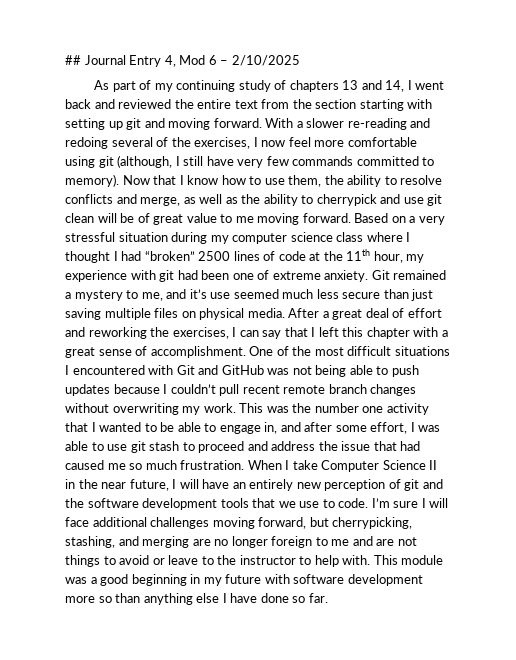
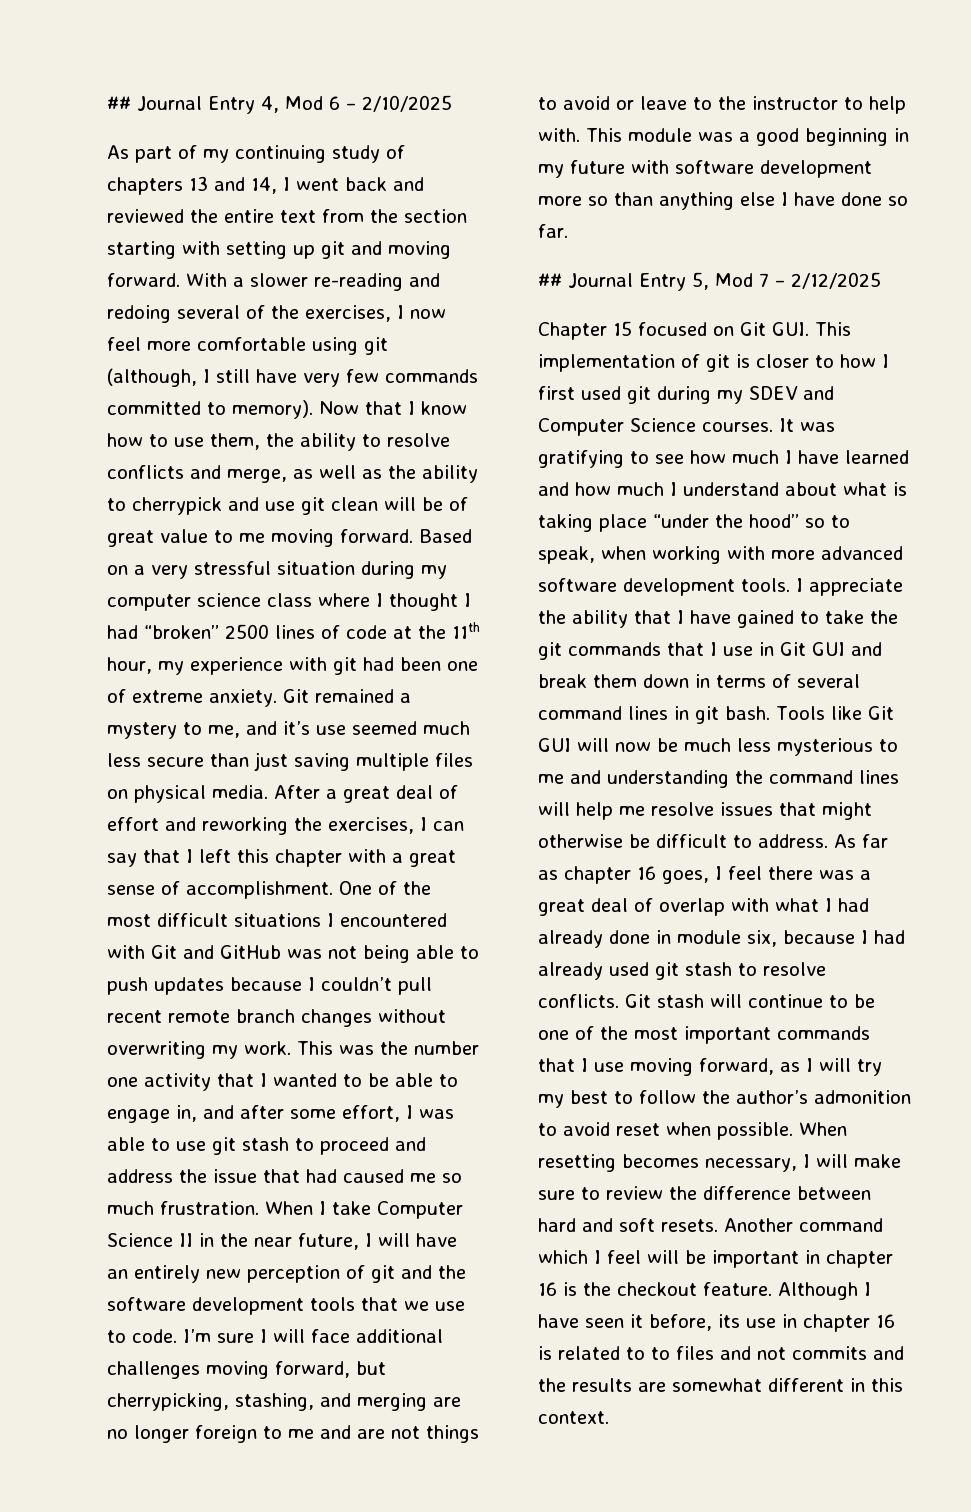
+ ## Journal Entry 5, Mod 7 – 2/12/2025
+ Chapter 15 focused on Git GUI. This implementation of git is closer to how I first used git during my SDEV and Computer Science courses. It was gratifying to see how much I have learned and how much I understand about what is taking place “under the hood” so to speak, when working with more advanced software development tools. I appreciate the ability that I have gained to take the git commands that I use in Git GUI and break them down in terms of several command lines in git bash. Tools like Git GUI will now be much less mysterious to me and understanding the command lines will help me resolve issues that might otherwise be difficult to address. As far as chapter 16 goes, I feel there was a great deal of overlap with what I had already done in module six, because I had already used git stash to resolve conflicts. Git stash will continue to be one of the most important commands that I use moving forward, as I will try my best to follow the author’s admonition to avoid reset when possible. When resetting becomes necessary, I will make sure to review the difference between hard and soft resets. Another command which I feel will be important in chapter 16 is the checkout feature. Although I have seen it before, its use in chapter 16 is related to to files and not commits and the results are somewhat different in this context.

